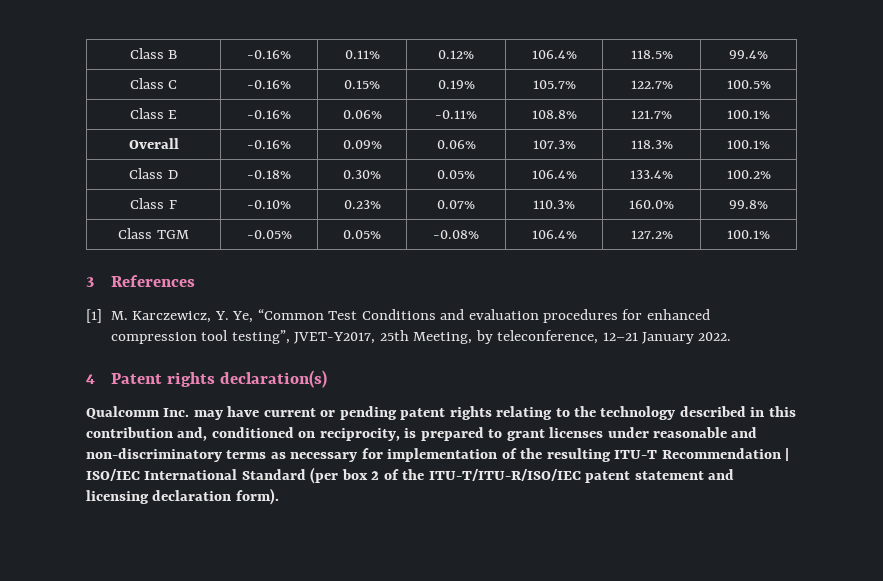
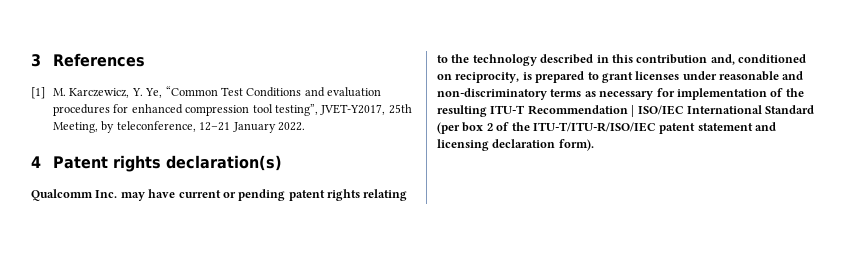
- Class B | -0.16% | 0.11% | 0.12% | 106.4% | 118.5% | 99.4%
- Class C | -0.16% | 0.15% | 0.19% | 105.7% | 122.7% | 100.5%
- Class E | -0.16% | 0.06% | -0.11% | 108.8% | 121.7% | 100.1%
- Overall | -0.16% | 0.09% | 0.06% | 107.3% | 118.3% | 100.1%
- Class D | -0.18% | 0.30% | 0.05% | 106.4% | 133.4% | 100.2%
- Class F | -0.10% | 0.23% | 0.07% | 110.3% | 160.0% | 99.8%
- Class TGM | -0.05% | 0.05% | -0.08% | 106.4% | 127.2% | 100.1%

